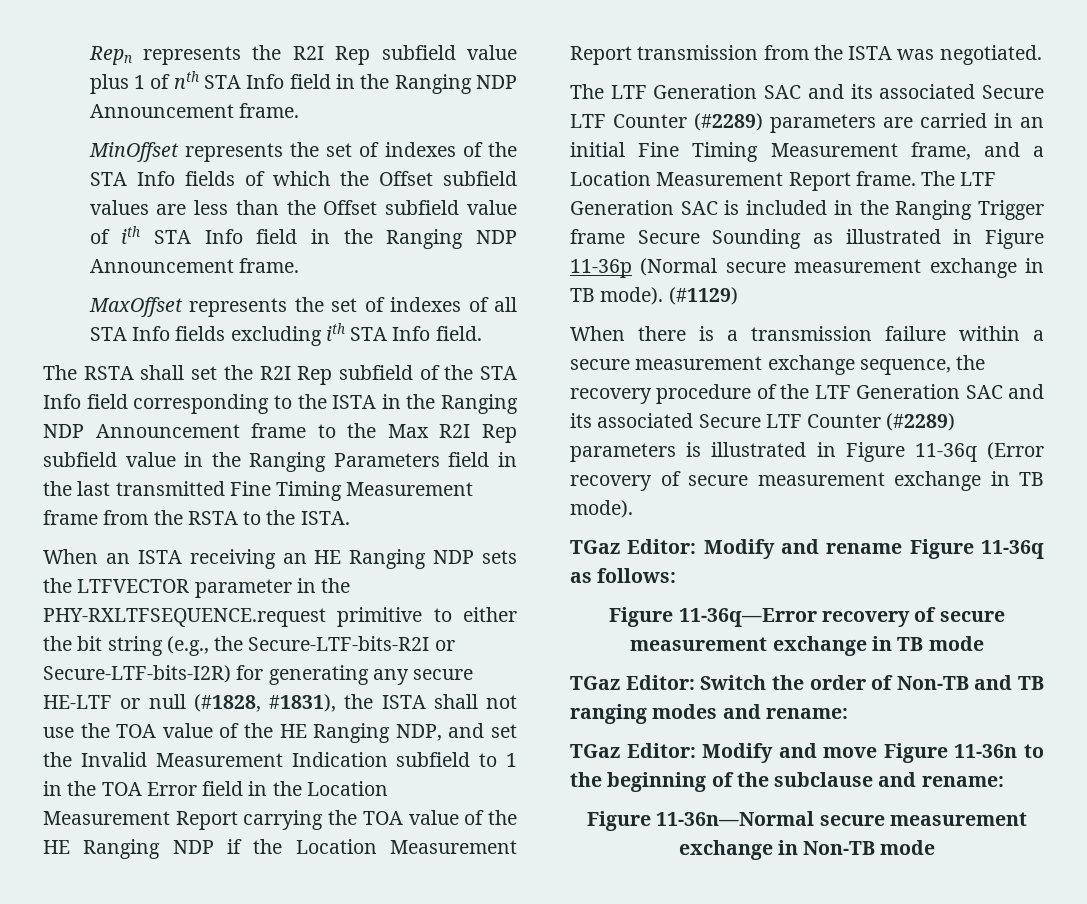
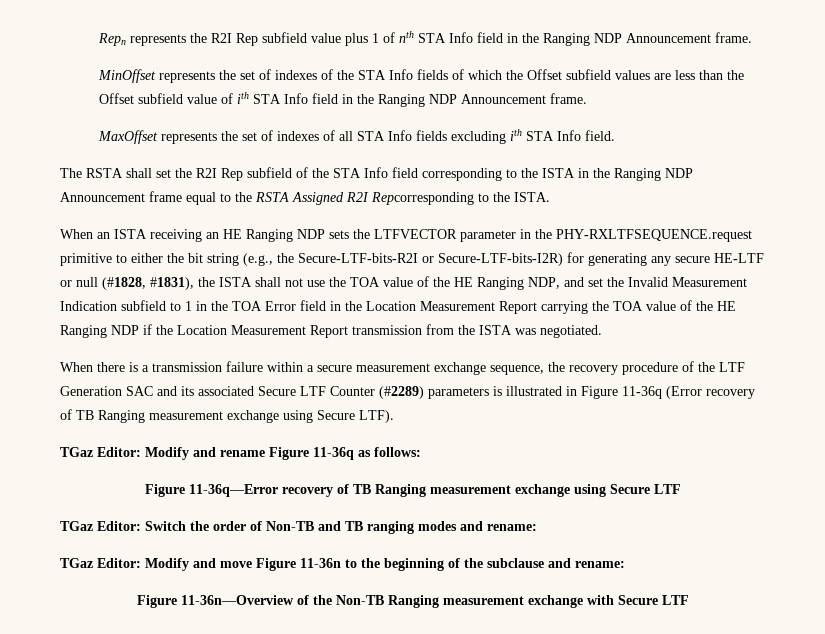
- The RSTA shall set the R2I Rep subfield of the STA Info field corresponding to the ISTA in the Ranging NDP Announcement frame to the Max R2I Rep subfield value in the Ranging Parameters field in the last transmitted Fine Timing Measurement frame from the RSTA to the ISTA.
+ The RSTA shall set the R2I Rep subfield of the STA Info field corresponding to the ISTA in the Ranging NDP Announcement frame equal to the RSTA Assigned R2I Repcorresponding to the ISTA.
- The LTF Generation SAC and its associated Secure LTF Counter (#2289) parameters are carried in an initial Fine Timing Measurement frame, and a Location Measurement Report frame. The LTF Generation SAC is included in the Ranging Trigger frame Secure Sounding as illustrated in Figure 11-36p (Normal secure measurement exchange in TB mode). (#1129)
- When there is a transmission failure within a secure measurement exchange sequence, the recovery procedure of the LTF Generation SAC and its associated Secure LTF Counter (#2289) parameters is illustrated in Figure 11-36q (Error recovery of secure measurement exchange in TB mode).
+ When there is a transmission failure within a secure measurement exchange sequence, the recovery procedure of the LTF Generation SAC and its associated Secure LTF Counter (#2289) parameters is illustrated in Figure 11-36q (Error recovery of TB Ranging measurement exchange using Secure LTF).
- Figure 11-36q—Error recovery of secure measurement exchange in TB mode
+ Figure 11-36q—Error recovery of TB Ranging measurement exchange using Secure LTF
- Figure 11-36n—Normal secure measurement exchange in Non-TB mode
+ Figure 11-36n—Overview of the Non-TB Ranging measurement exchange with Secure LTF

